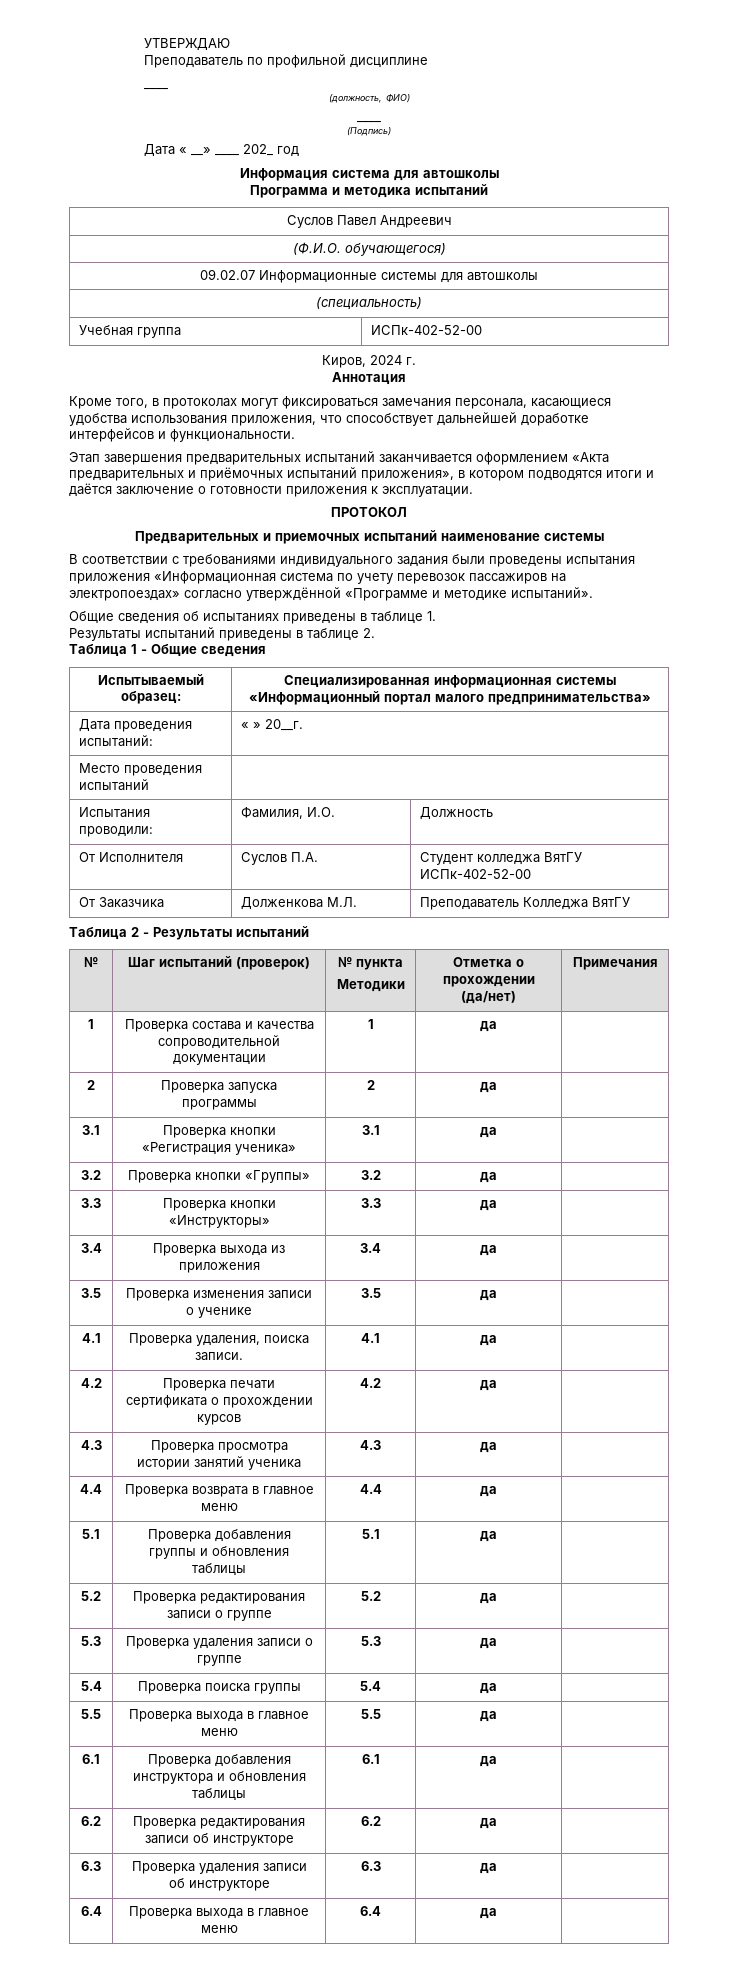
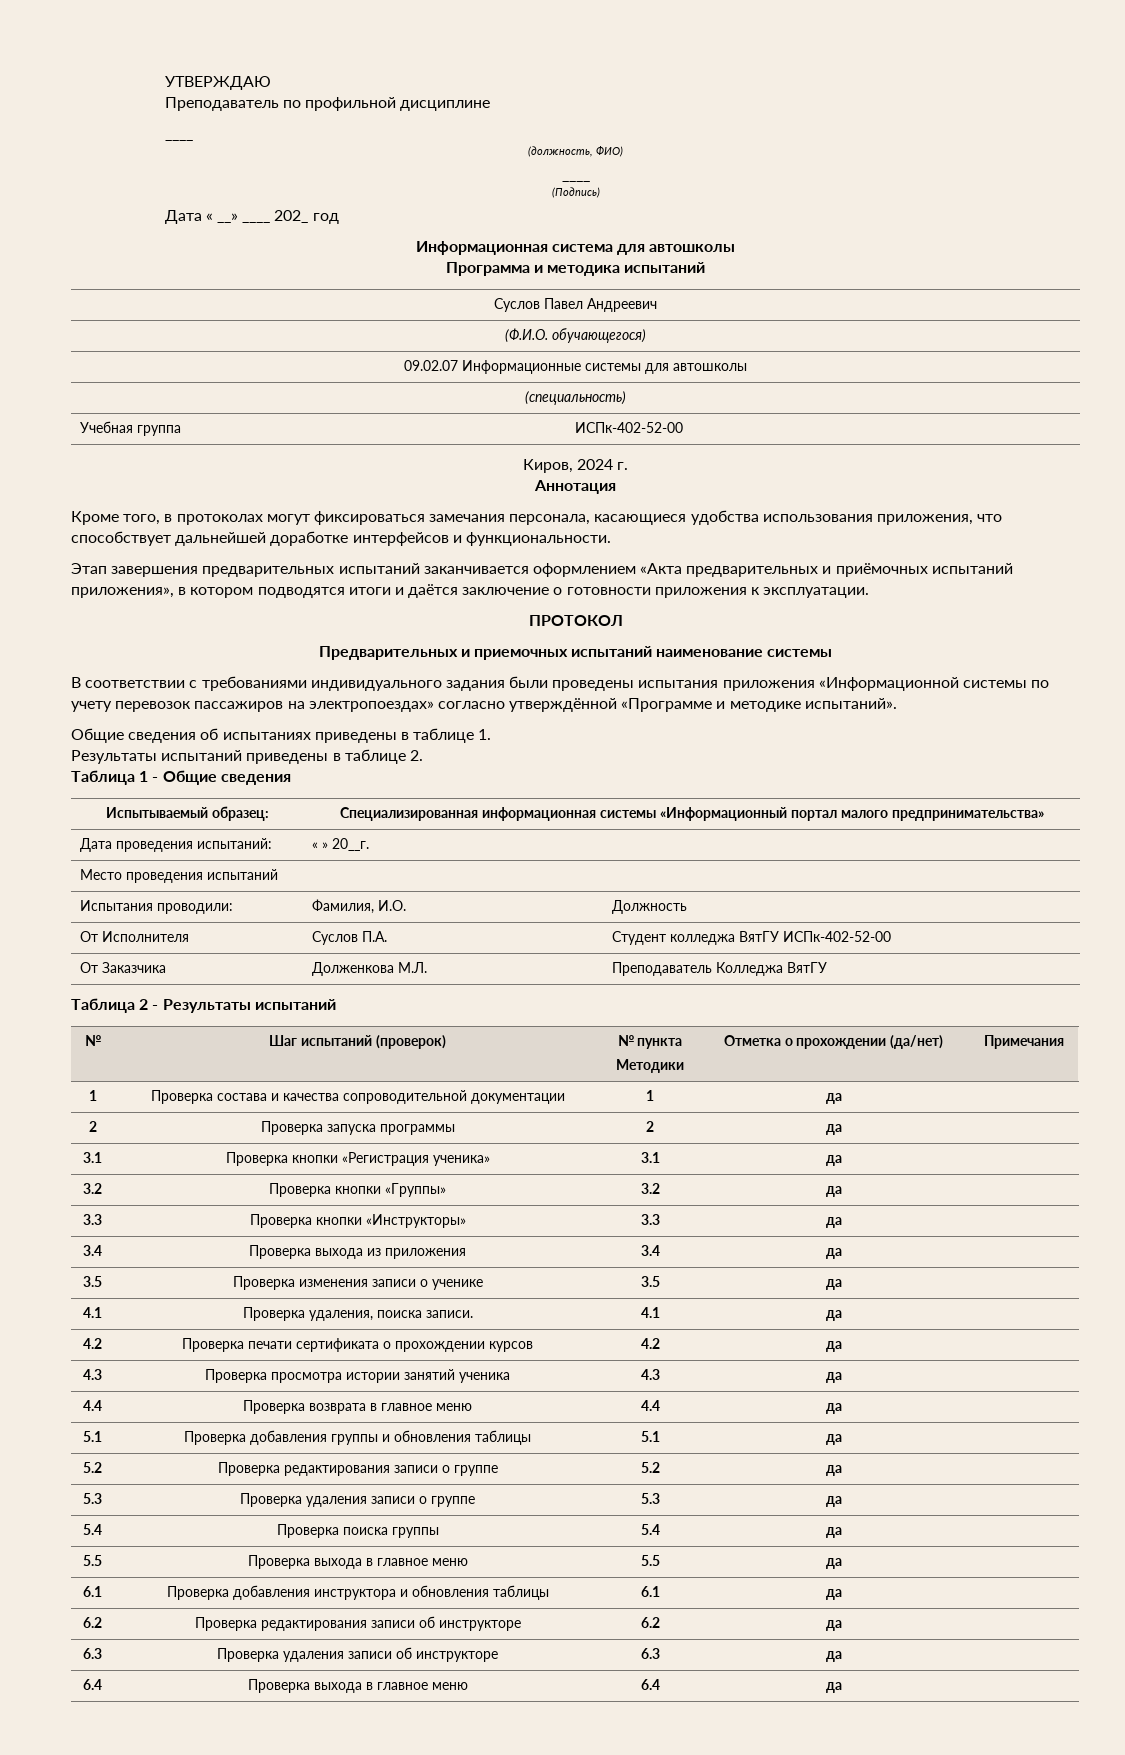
- Информация система для автошколы
+ Информационная система для автошколы
- В соответствии с требованиями индивидуального задания были проведены испытания приложения «Информационная система по учету перевозок пассажиров на электропоездах» согласно утверждённой «Программе и методике испытаний».
+ В соответствии с требованиями индивидуального задания были проведены испытания приложения «Информационной системы по учету перевозок пассажиров на электропоездах» согласно утверждённой «Программе и методике испытаний».

